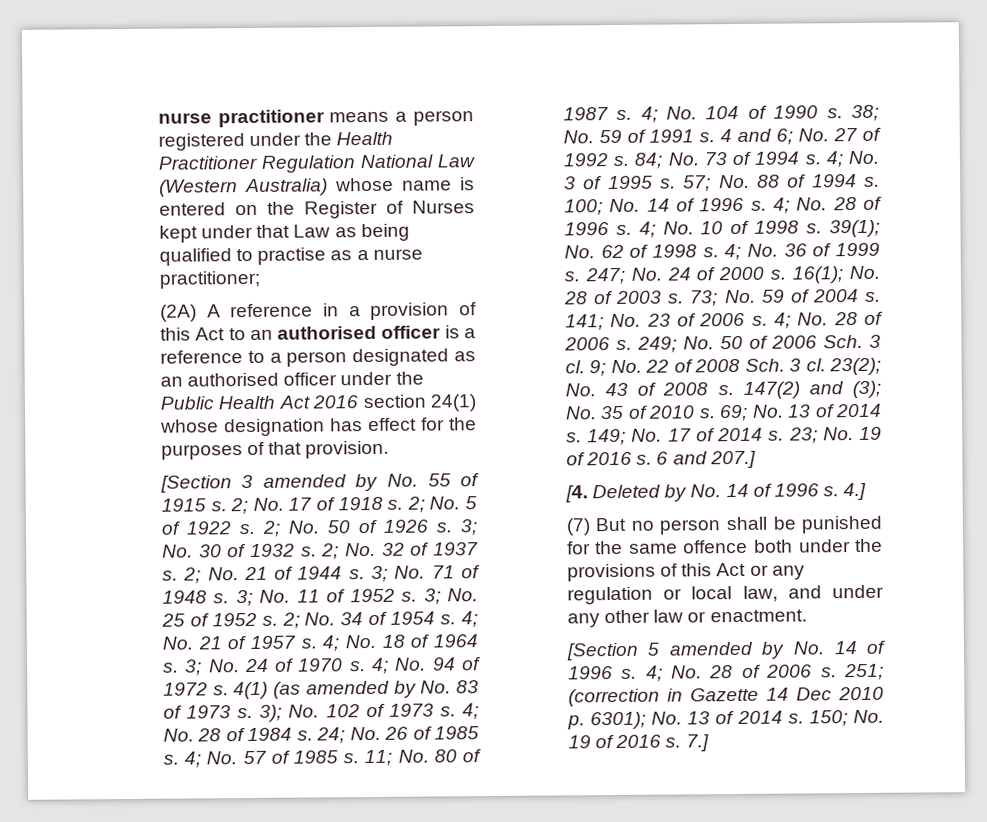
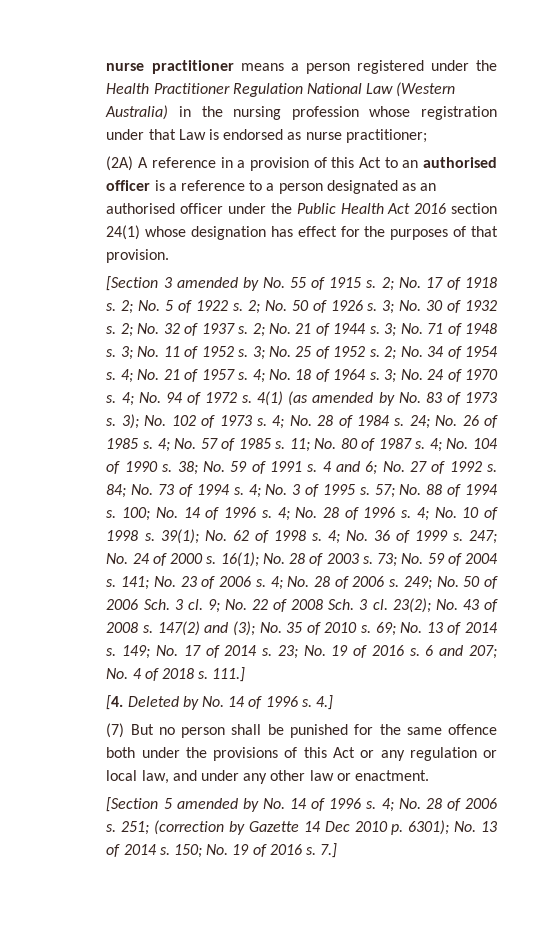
- nurse practitioner means a person registered under the Health Practitioner Regulation National Law (Western Australia) whose name is entered on the Register of Nurses kept under that Law as being qualified to practise as a nurse practitioner;
+ nurse practitioner means a person registered under the Health Practitioner Regulation National Law (Western Australia) in the nursing profession whose registration under that Law is endorsed as nurse practitioner;
- 6 and 207.]
+ 6 and 207; No. 4 of 2018 s. 111.]
- 251; (correction in Gazette 14 Dec 2010 p. 6301); No. 13 of 2014 s.
+ 251; (correction by Gazette 14 Dec 2010 p. 6301); No. 13 of 2014 s.

